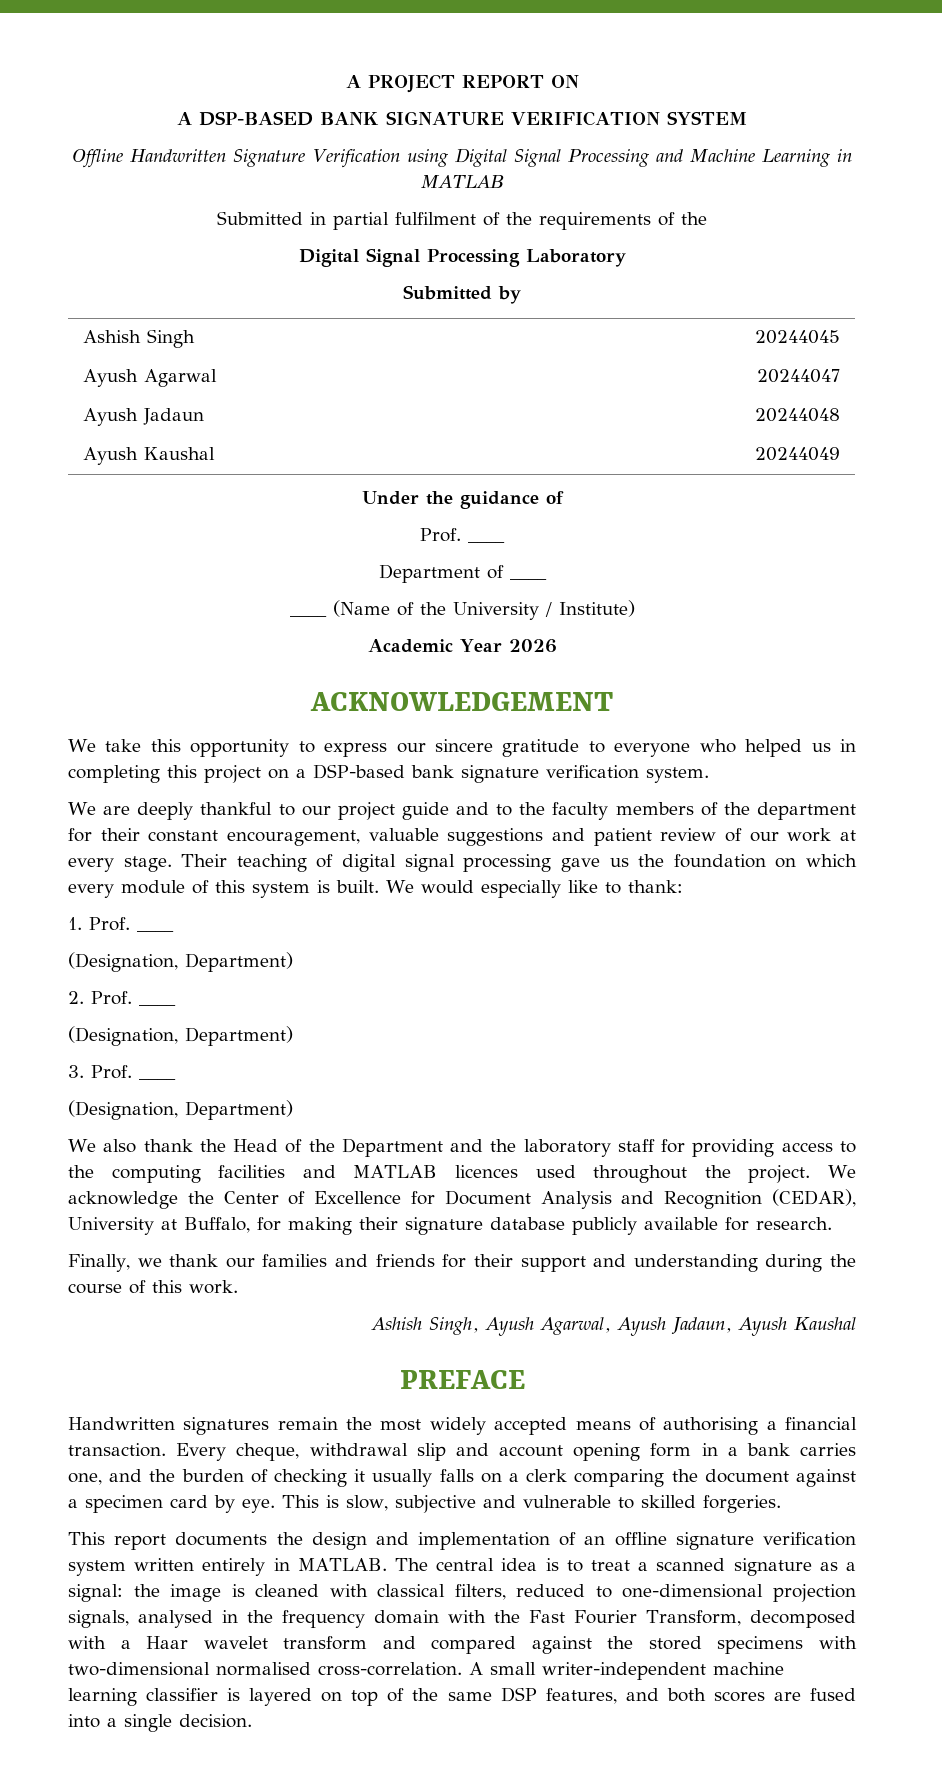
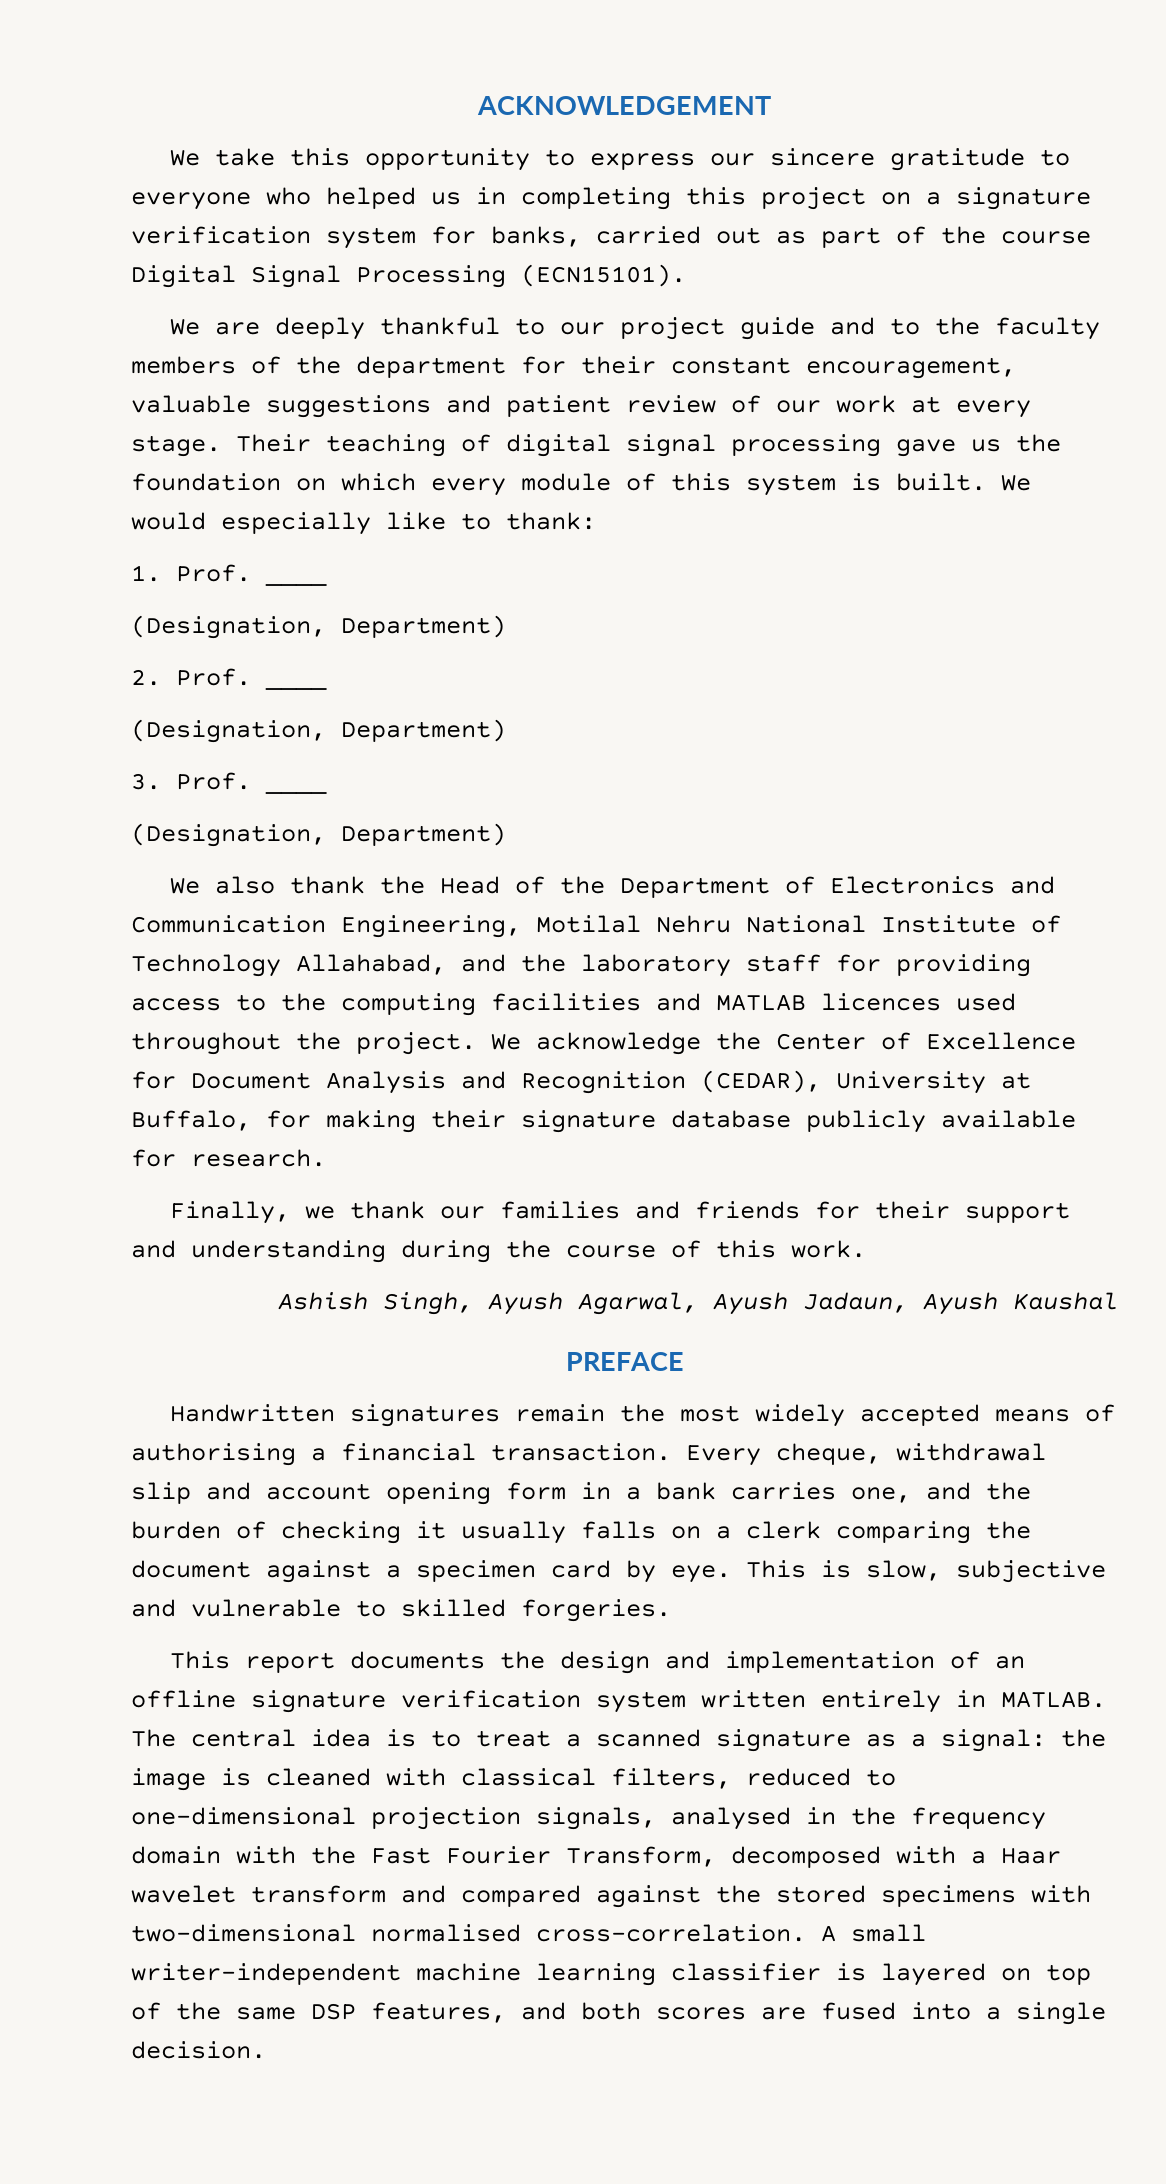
- A PROJECT REPORT ON
- A DSP-BASED BANK SIGNATURE VERIFICATION SYSTEM
- Offline Handwritten Signature Verification using Digital Signal Processing and Machine Learning in MATLAB
- Submitted in partial fulfilment of the requirements of the
- Digital Signal Processing Laboratory
- Submitted by
- Ashish Singh | 20244045
- Ayush Agarwal | 20244047
- Ayush Jadaun | 20244048
- Ayush Kaushal | 20244049
- Under the guidance of
- Prof. ____
- Department of ____
- ____ (Name of the University / Institute)
- Academic Year 2026
- We take this opportunity to express our sincere gratitude to everyone who helped us in completing this project on a DSP-based bank signature verification system.
+ We take this opportunity to express our sincere gratitude to everyone who helped us in completing this project on a signature verification system for banks, carried out as part of the course Digital Signal Processing (ECN15101).
- We also thank the Head of the Department and the laboratory staff for providing access to the computing facilities and MATLAB licences used throughout the project.
+ We also thank the Head of the Department of Electronics and Communication Engineering, Motilal Nehru National Institute of Technology Allahabad, and the laboratory staff for providing access to the computing facilities and MATLAB licences used throughout the project.

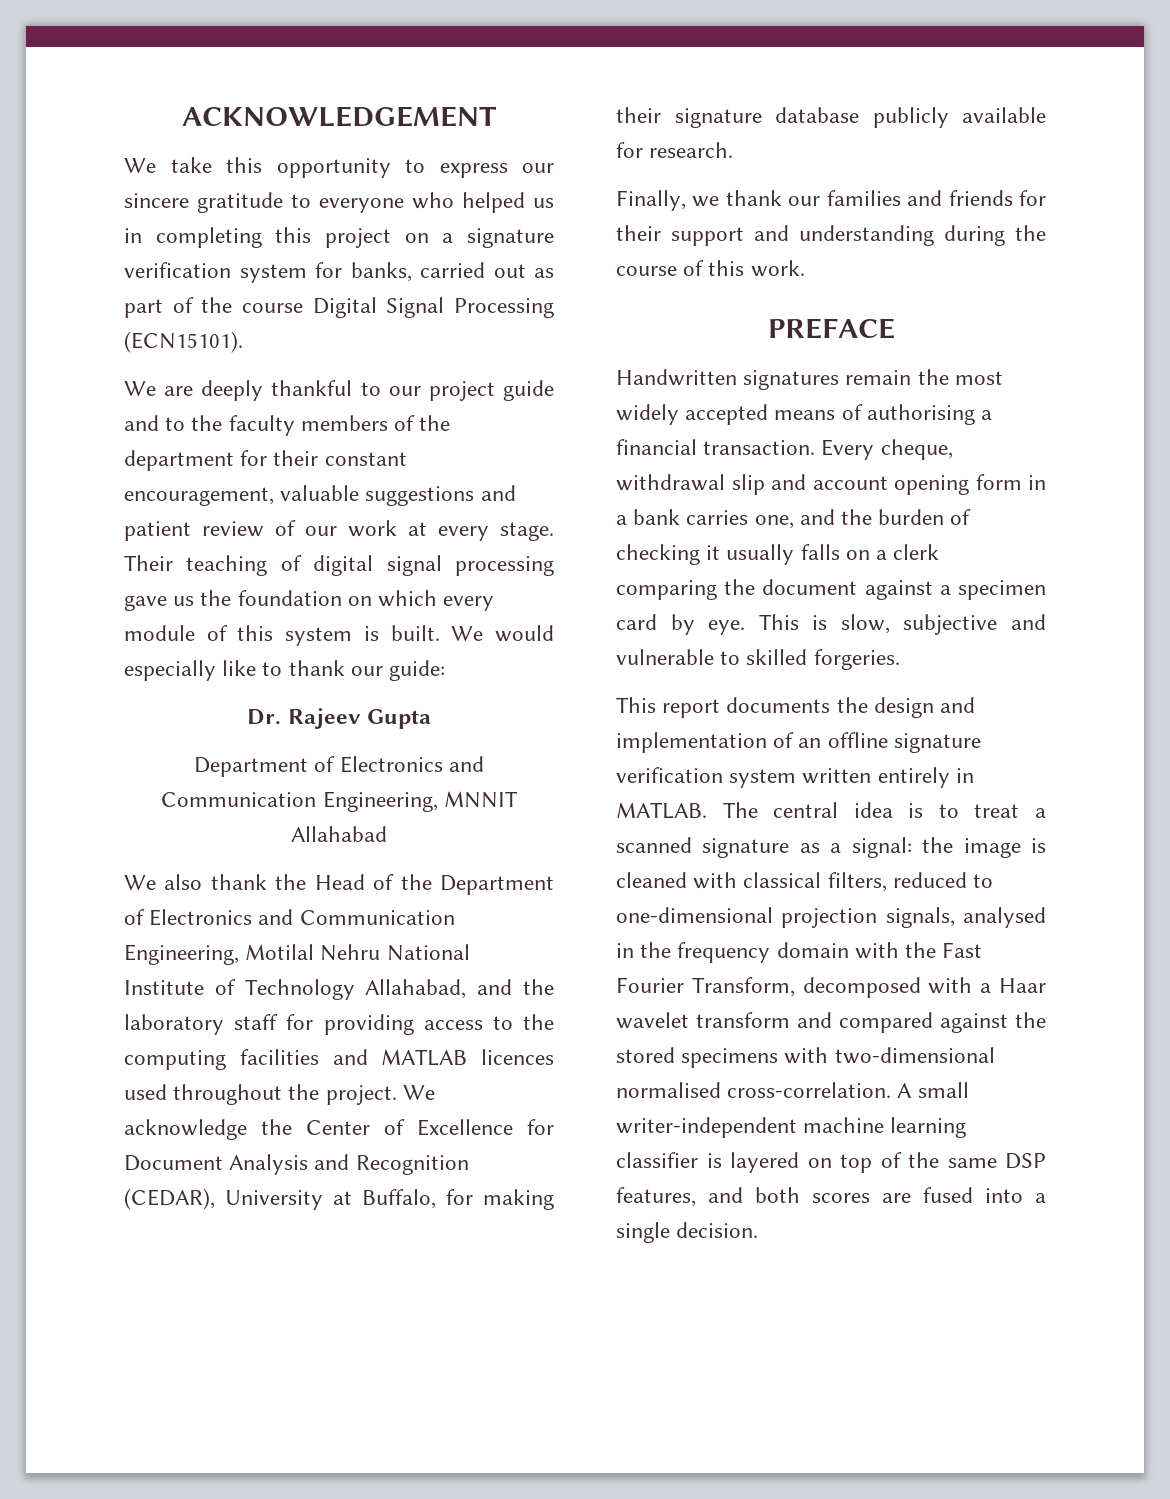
- We would especially like to thank:
- 1. Prof. ____
- (Designation, Department)
- 2. Prof. ____
- (Designation, Department)
- 3. Prof. ____
- (Designation, Department)
+ We would especially like to thank our guide:
+ Dr. Rajeev Gupta
+ Department of Electronics and Communication Engineering, MNNIT Allahabad
- Ashish Singh, Ayush Agarwal, Ayush Jadaun, Ayush Kaushal

